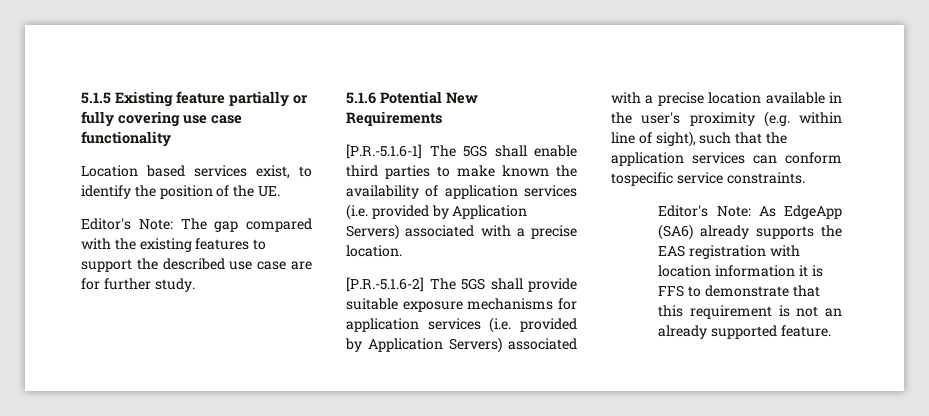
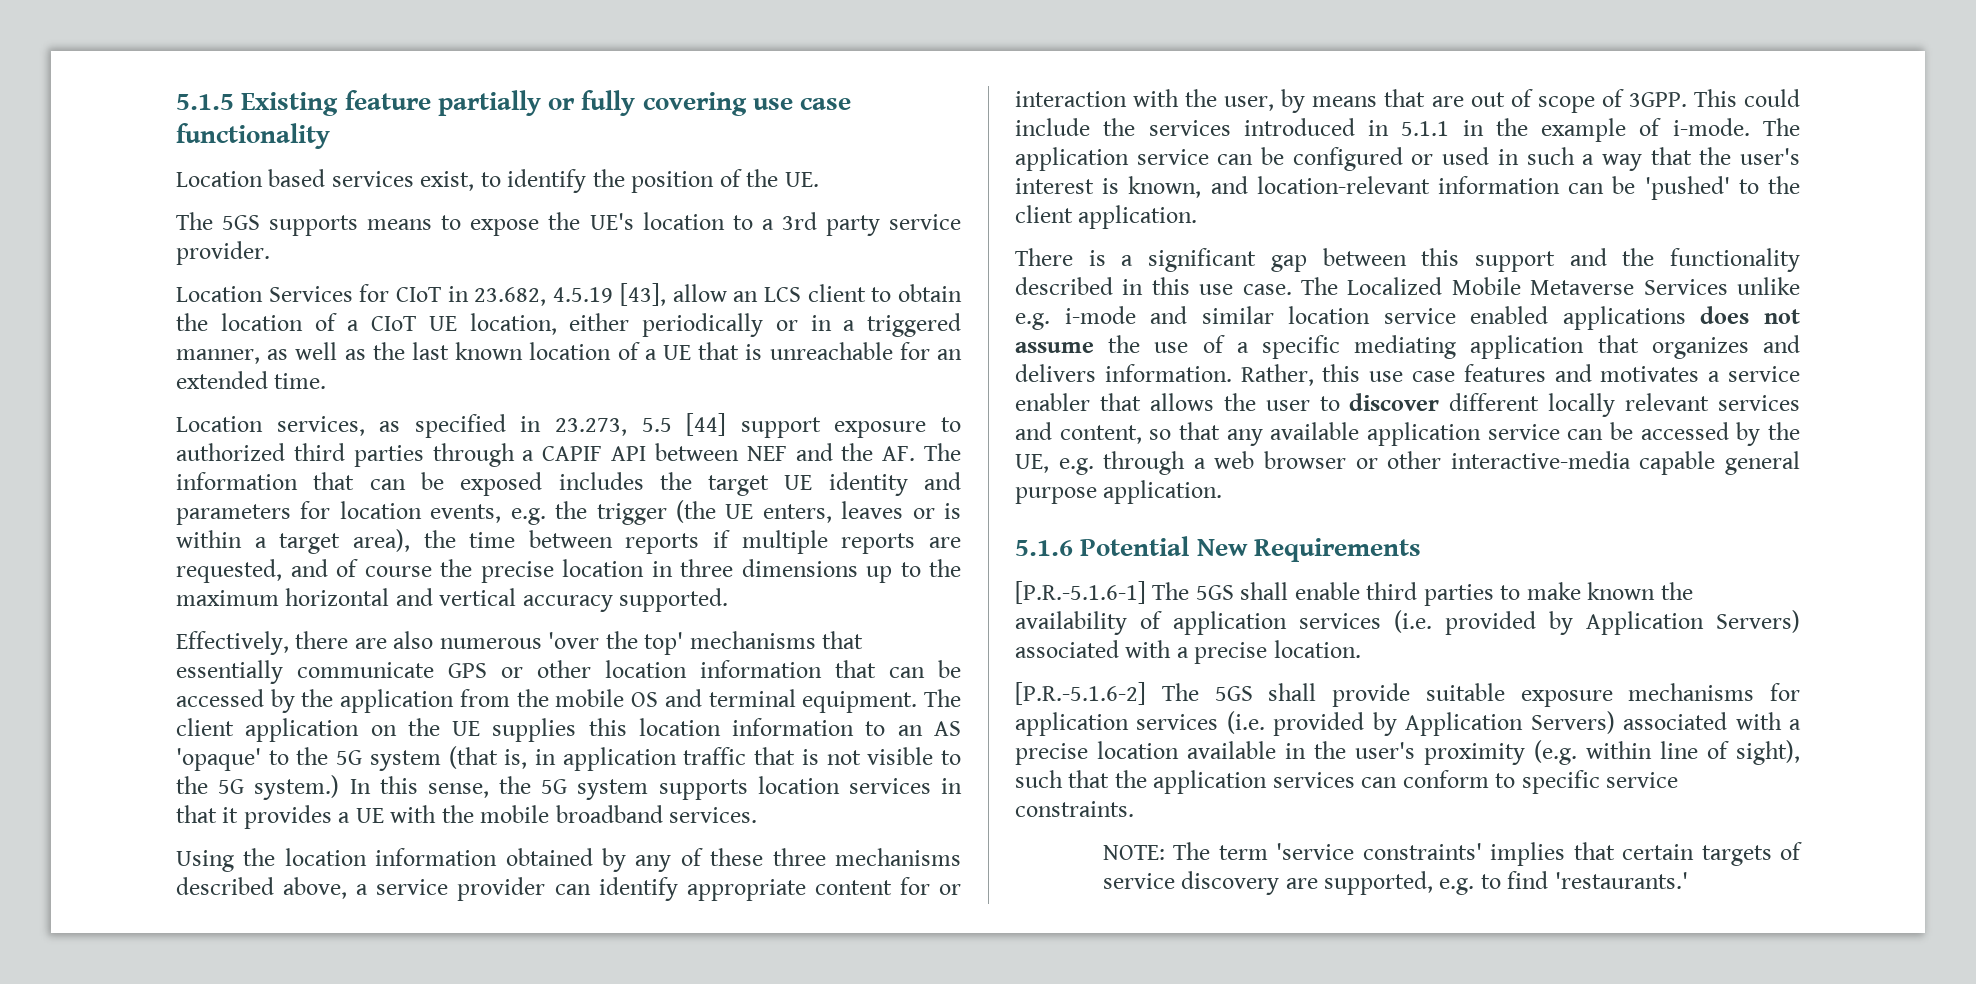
- Editor's Note: The gap compared with the existing features to support the described use case are for further study.
+ The 5GS supports means to expose the UE's location to a 3rd party service provider.
+ Location Services for CIoT in 23.682, 4.5.19 [43], allow an LCS client to obtain the location of a CIoT UE location, either periodically or in a triggered manner, as well as the last known location of a UE that is unreachable for an extended time.
+ Location services, as specified in 23.273, 5.5 [44] support exposure to authorized third parties through a CAPIF API between NEF and the AF. The information that can be exposed includes the target UE identity and parameters for location events, e.g. the trigger (the UE enters, leaves or is within a target area), the time between reports if multiple reports are requested, and of course the precise location in three dimensions up to the maximum horizontal and vertical accuracy supported.
+ Effectively, there are also numerous 'over the top' mechanisms that essentially communicate GPS or other location information that can be accessed by the application from the mobile OS and terminal equipment. The client application on the UE supplies this location information to an AS 'opaque' to the 5G system (that is, in application traffic that is not visible to the 5G system.) In this sense, the 5G system supports location services in that it provides a UE with the mobile broadband services.
+ Using the location information obtained by any of these three mechanisms described above, a service provider can identify appropriate content for or interaction with the user, by means that are out of scope of 3GPP. This could include the services introduced in 5.1.1 in the example of i-mode. The application service can be configured or used in such a way that the user's interest is known, and location-relevant information can be 'pushed' to the client application.
+ There is a significant gap between this support and the functionality described in this use case. The Localized Mobile Metaverse Services unlike e.g. i-mode and similar location service enabled applications does not assume the use of a specific mediating application that organizes and delivers information. Rather, this use case features and motivates a service enabler that allows the user to discover different locally relevant services and content, so that any available application service can be accessed by the UE, e.g. through a web browser or other interactive-media capable general purpose application.
- [P.R.-5.1.6-2] The 5GS shall provide suitable exposure mechanisms for application services (i.e. provided by Application Servers) associated with a precise location available in the user's proximity (e.g. within line of sight), such that the application services can conform tospecific service constraints.
+ [P.R.-5.1.6-2] The 5GS shall provide suitable exposure mechanisms for application services (i.e. provided by Application Servers) associated with a precise location available in the user's proximity (e.g. within line of sight), such that the application services can conform to specific service constraints.
- Editor's Note: As EdgeApp (SA6) already supports the EAS registration with location information it is FFS to demonstrate that this requirement is not an already supported feature.
+ NOTE: The term 'service constraints' implies that certain targets of service discovery are supported, e.g. to find 'restaurants.'

